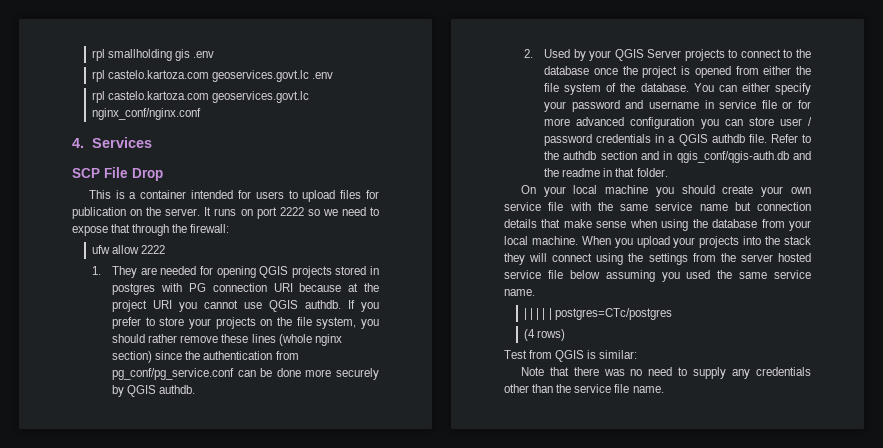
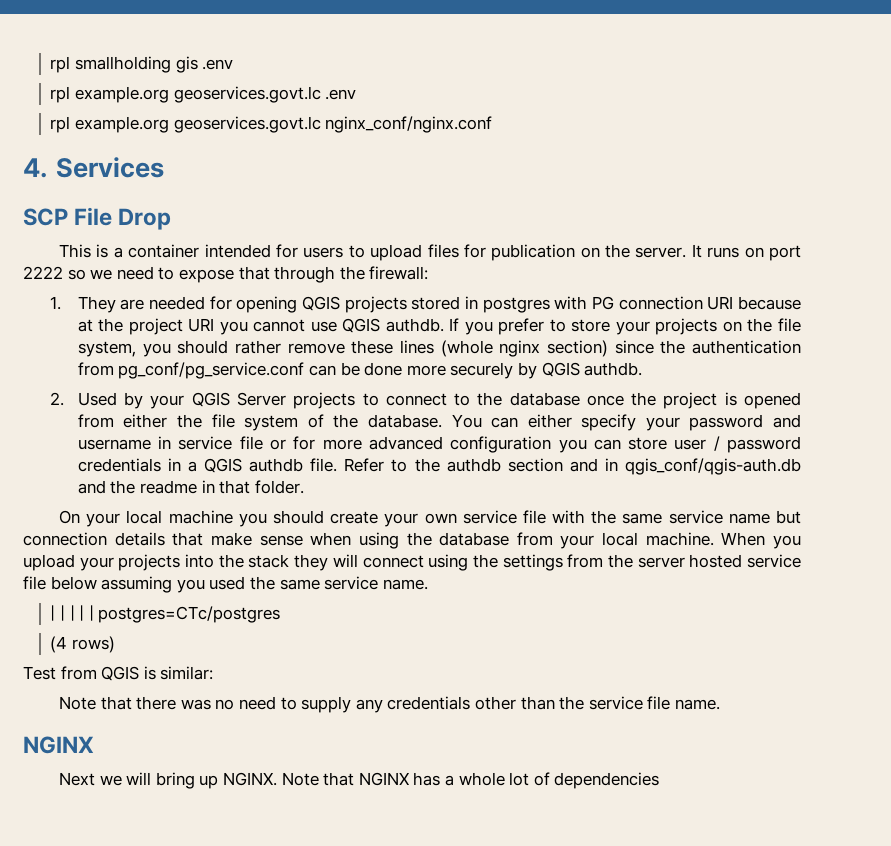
- rpl castelo.kartoza.com geoservices.govt.lc .env
+ rpl example.org geoservices.govt.lc .env
- rpl castelo.kartoza.com geoservices.govt.lc nginx_conf/nginx.conf
+ rpl example.org geoservices.govt.lc nginx_conf/nginx.conf
- ufw allow 2222
  Note that there was no need to supply any credentials other than the service file name.
+ NGINX
+ Next we will bring up NGINX. Note that NGINX has a whole lot of dependencies

